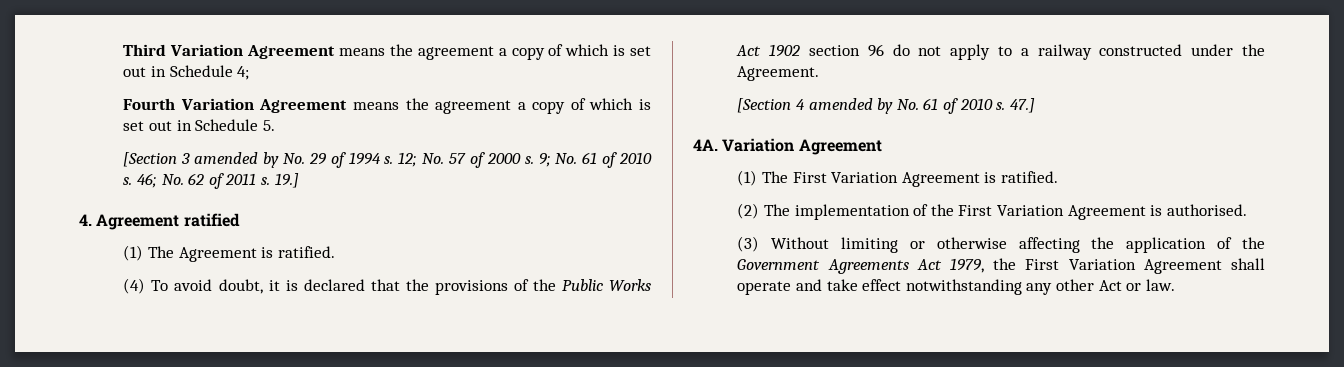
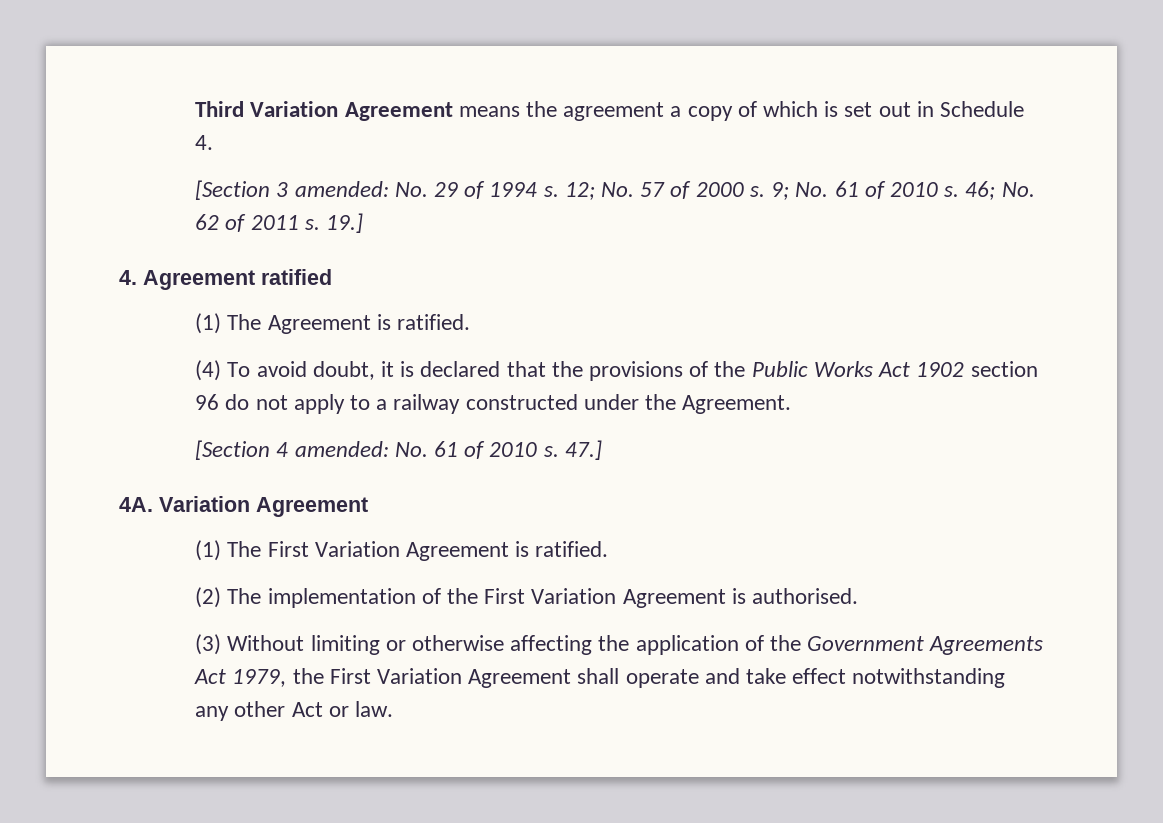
- Third Variation Agreement means the agreement a copy of which is set out in Schedule 4;
- Fourth Variation Agreement means the agreement a copy of which is set out in Schedule 5.
+ Third Variation Agreement means the agreement a copy of which is set out in Schedule 4.
- [Section 3 amended by No. 29 of 1994 s.
+ [Section 3 amended: No. 29 of 1994 s.
- [Section 4 amended by No. 61 of 2010 s.
+ [Section 4 amended: No. 61 of 2010 s.

